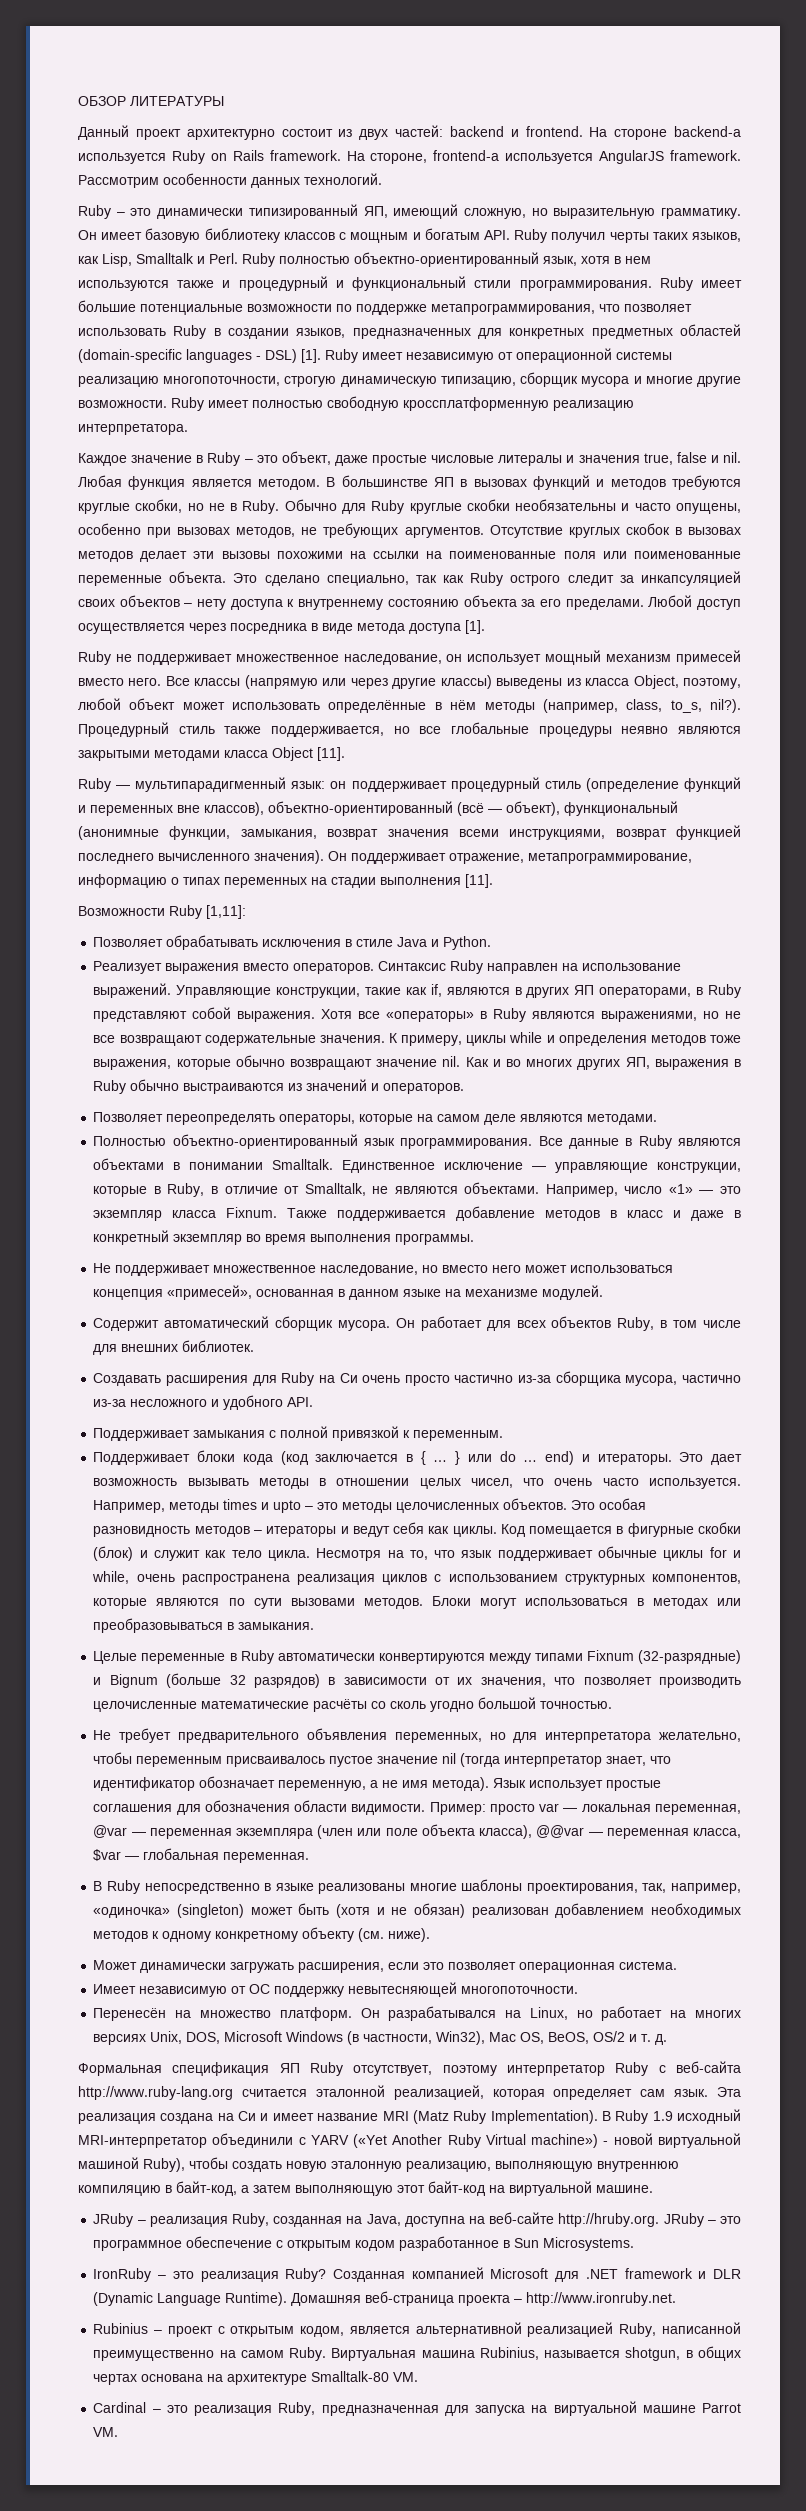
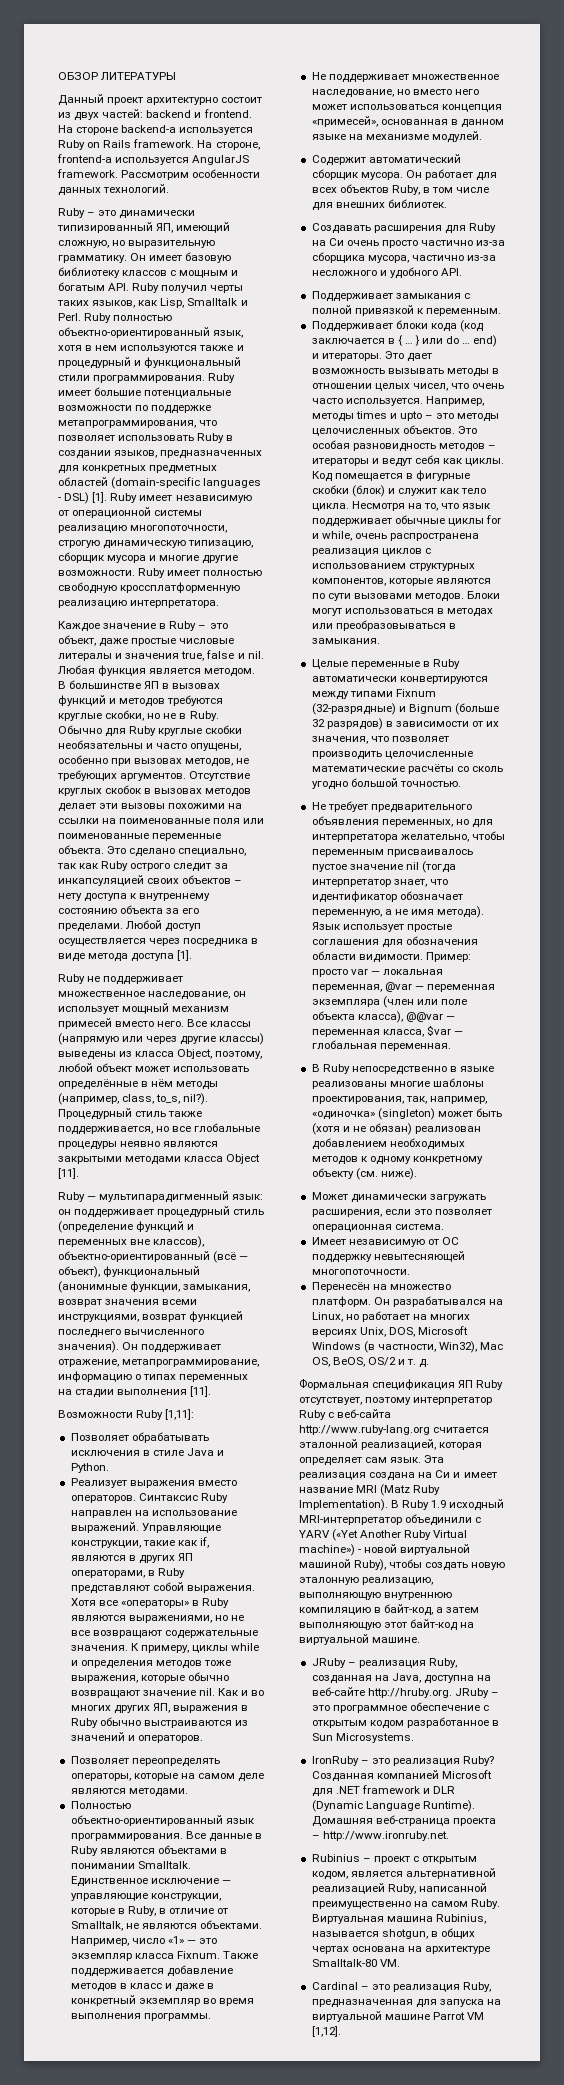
- Cardinal – это реализация Ruby, предназначенная для запуска на виртуальной машине Parrot VM.
+ Cardinal – это реализация Ruby, предназначенная для запуска на виртуальной машине Parrot VM [1,12].

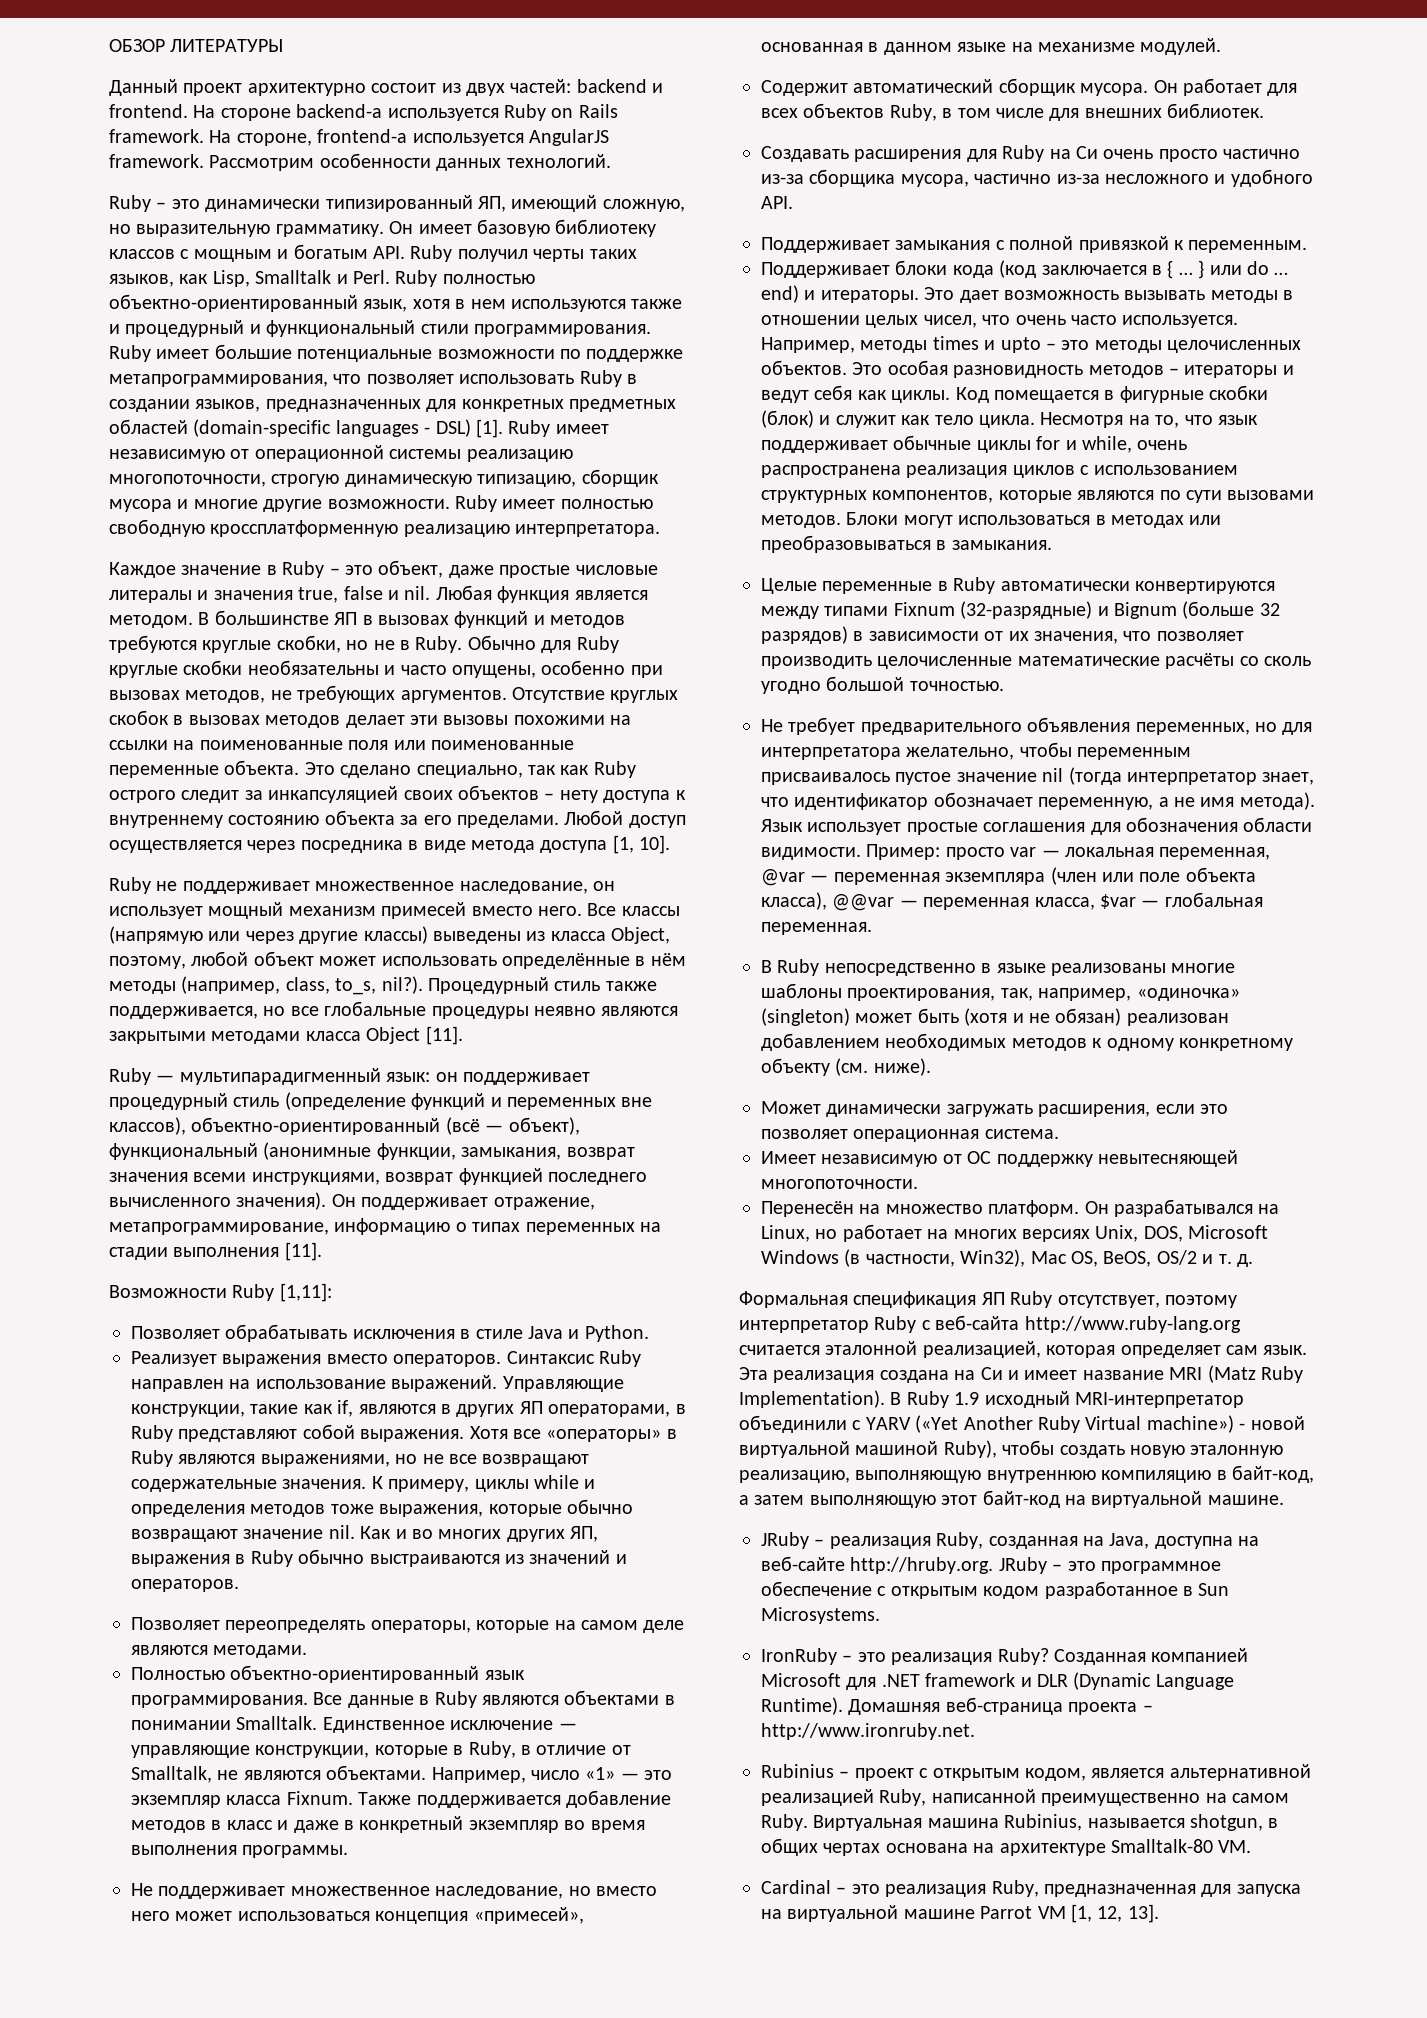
- Любой доступ осуществляется через посредника в виде метода доступа [1].
+ Любой доступ осуществляется через посредника в виде метода доступа [1, 10].
- Cardinal – это реализация Ruby, предназначенная для запуска на виртуальной машине Parrot VM [1,12].
+ Cardinal – это реализация Ruby, предназначенная для запуска на виртуальной машине Parrot VM [1, 12, 13].

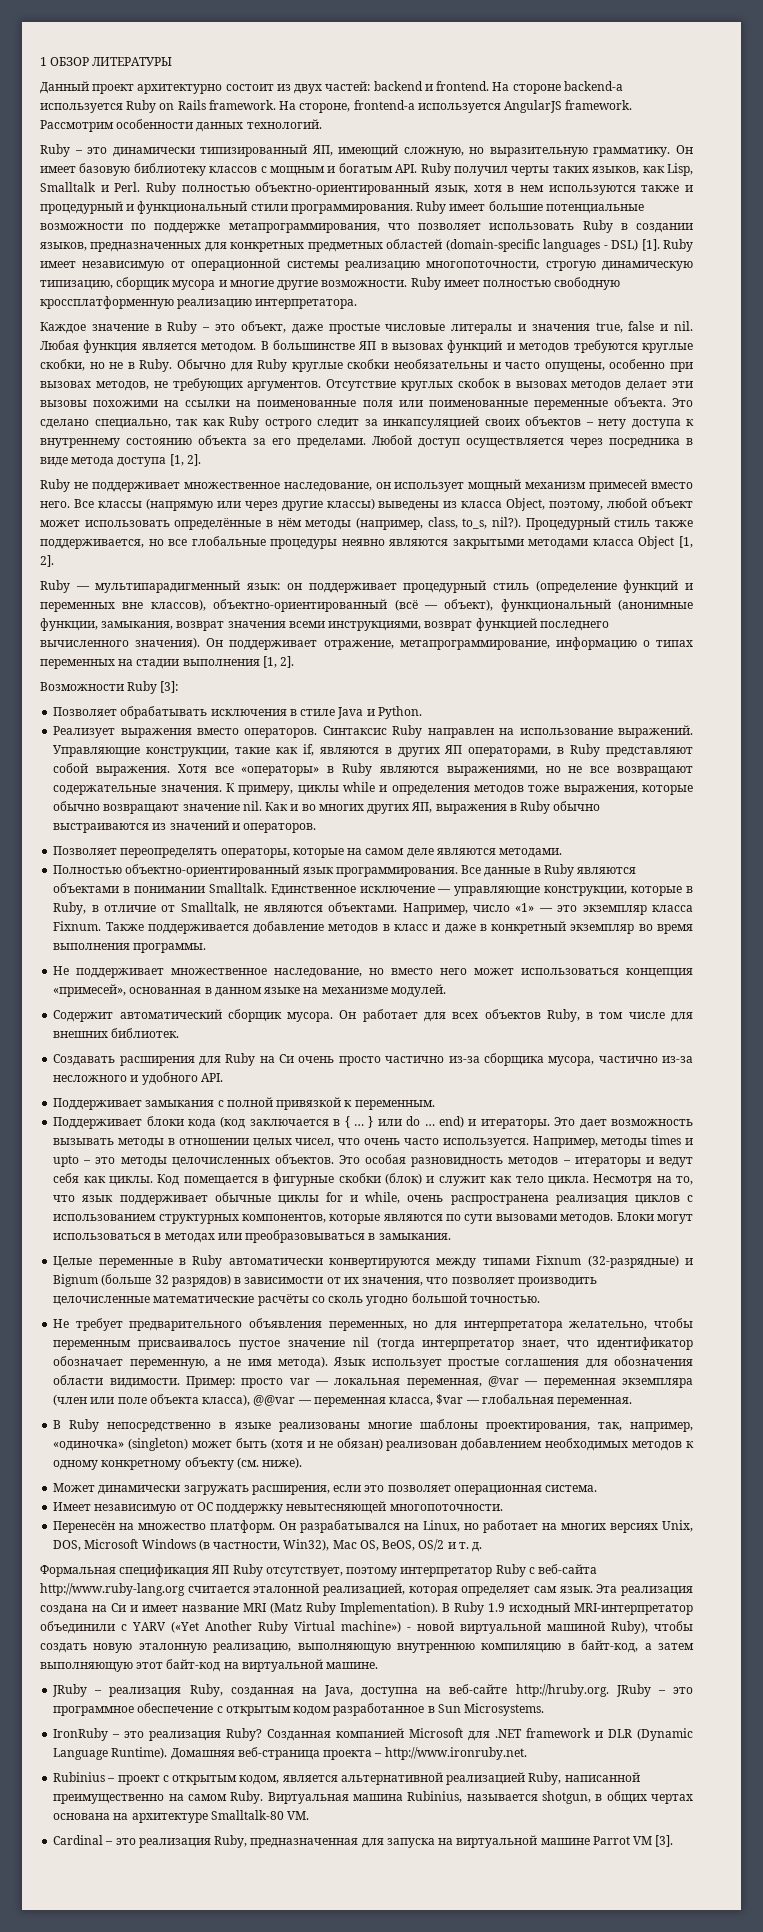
- ОБЗОР ЛИТЕРАТУРЫ
+ 1 ОБЗОР ЛИТЕРАТУРЫ
- Любой доступ осуществляется через посредника в виде метода доступа [1, 10].
+ Любой доступ осуществляется через посредника в виде метода доступа [1, 2].
- Процедурный стиль также поддерживается, но все глобальные процедуры неявно являются закрытыми методами класса Object [11].
+ Процедурный стиль также поддерживается, но все глобальные процедуры неявно являются закрытыми методами класса Object [1, 2].
- Он поддерживает отражение, метапрограммирование, информацию о типах переменных на стадии выполнения [11].
+ Он поддерживает отражение, метапрограммирование, информацию о типах переменных на стадии выполнения [1, 2].
- Возможности Ruby [1,11]:
+ Возможности Ruby [3]:
- Cardinal – это реализация Ruby, предназначенная для запуска на виртуальной машине Parrot VM [1, 12, 13].
+ Cardinal – это реализация Ruby, предназначенная для запуска на виртуальной машине Parrot VM [3].

